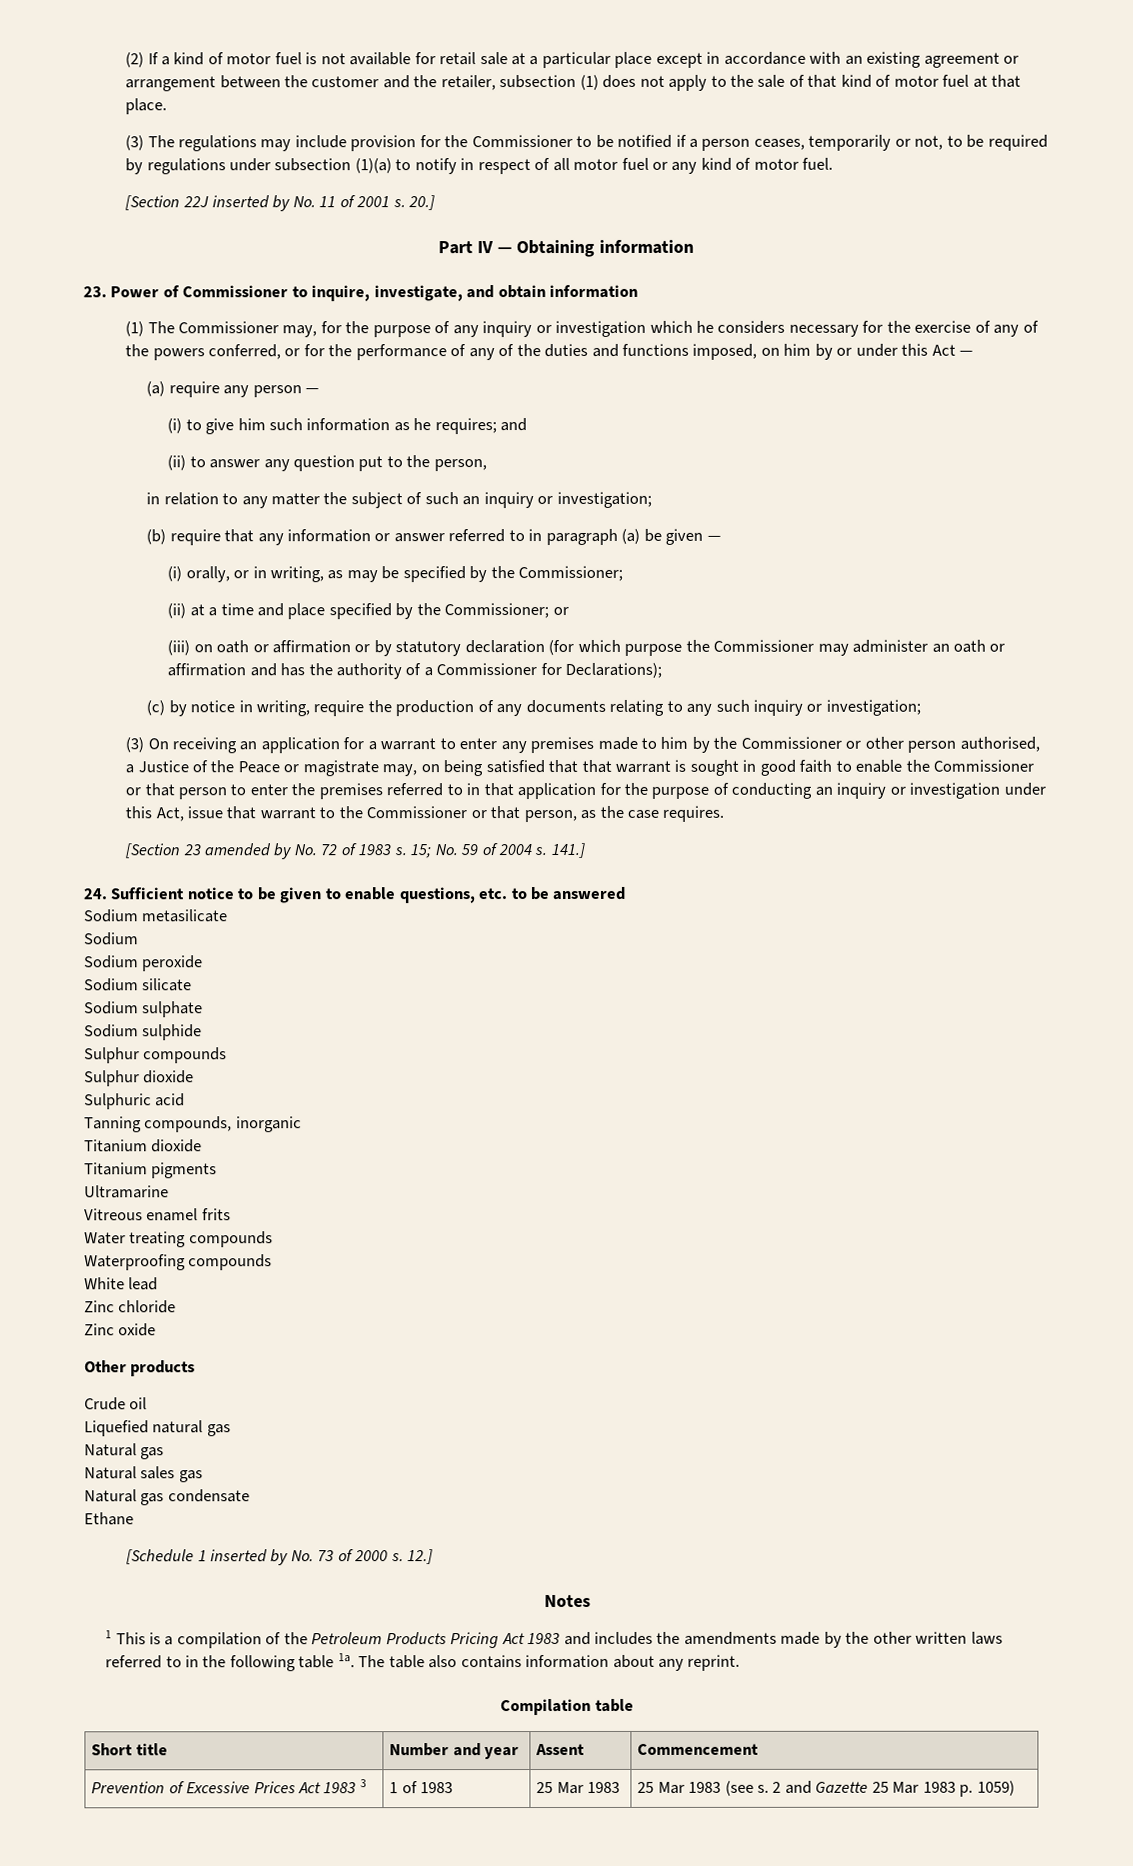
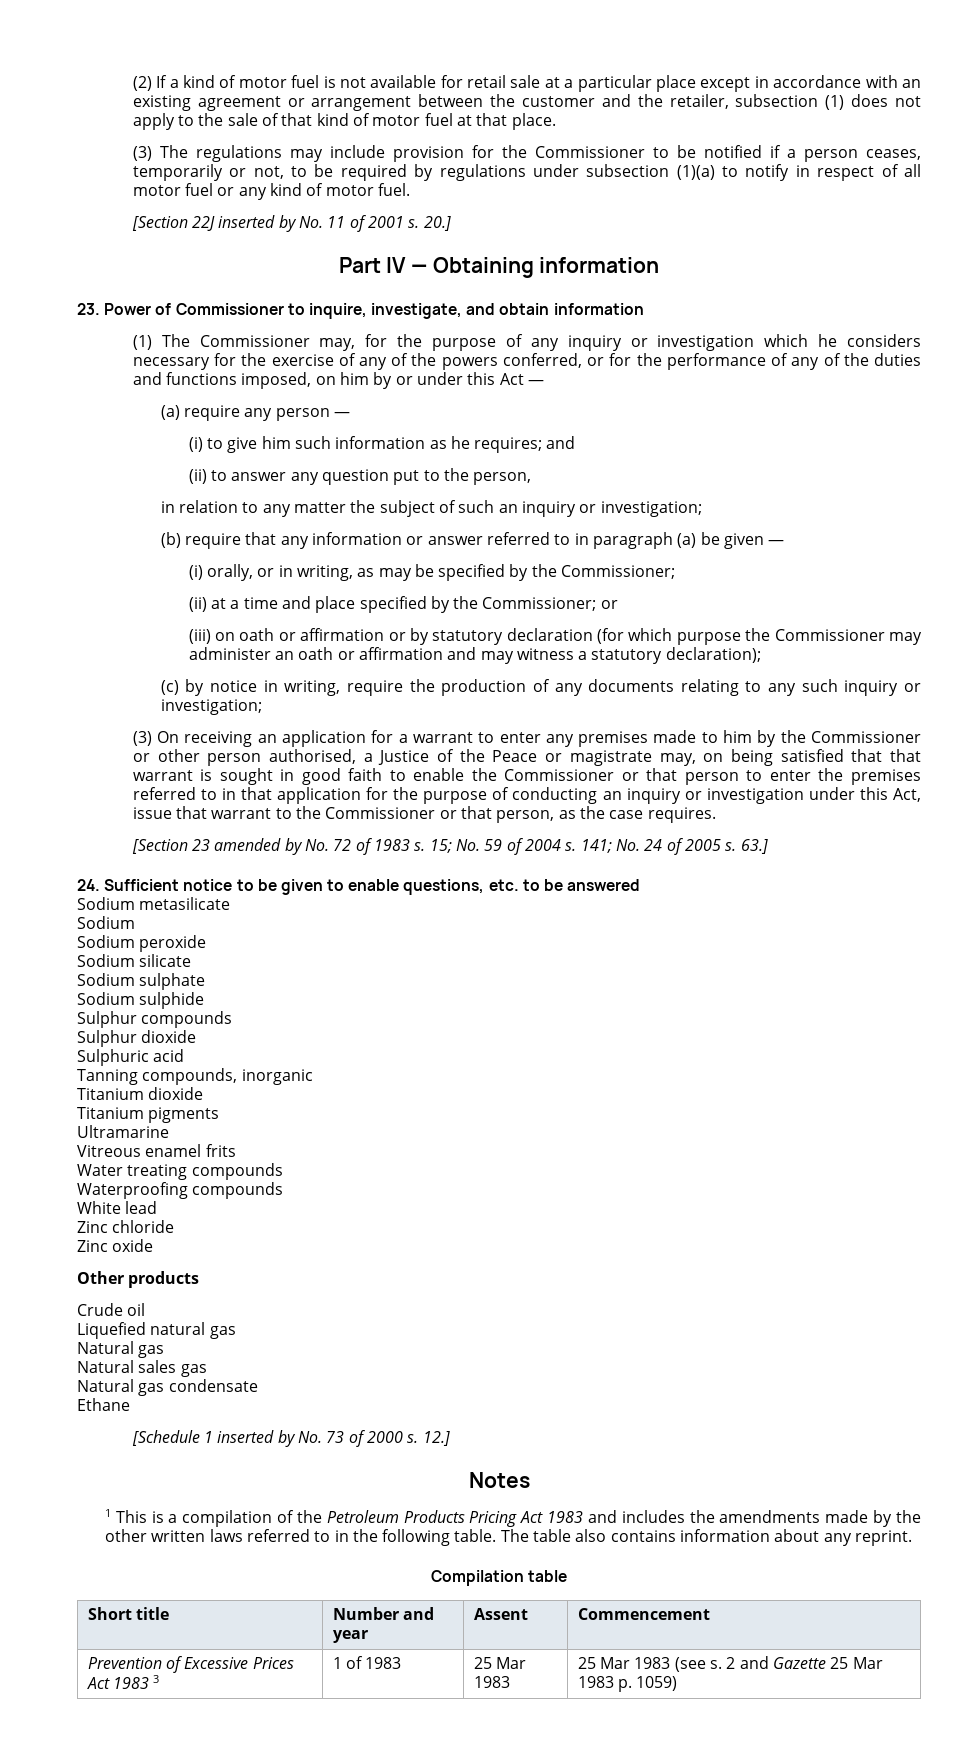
- (iii) on oath or affirmation or by statutory declaration (for which purpose the Commissioner may administer an oath or affirmation and has the authority of a Commissioner for Declarations);
+ (iii) on oath or affirmation or by statutory declaration (for which purpose the Commissioner may administer an oath or affirmation and may witness a statutory declaration);
- 141.]
+ 141; No. 24 of 2005 s. 63.]
- 1 This is a compilation of the Petroleum Products Pricing Act 1983 and includes the amendments made by the other written laws referred to in the following table 1a.
+ 1 This is a compilation of the Petroleum Products Pricing Act 1983 and includes the amendments made by the other written laws referred to in the following table.

